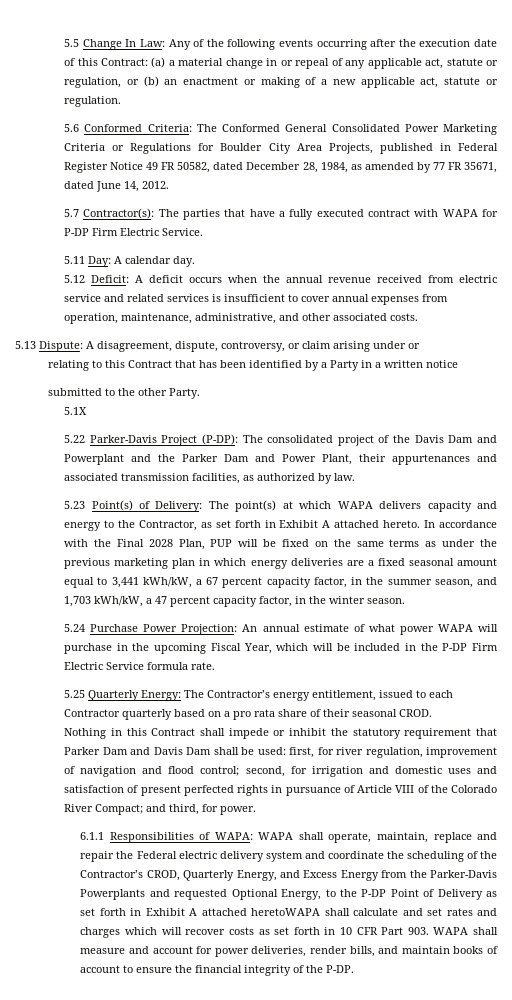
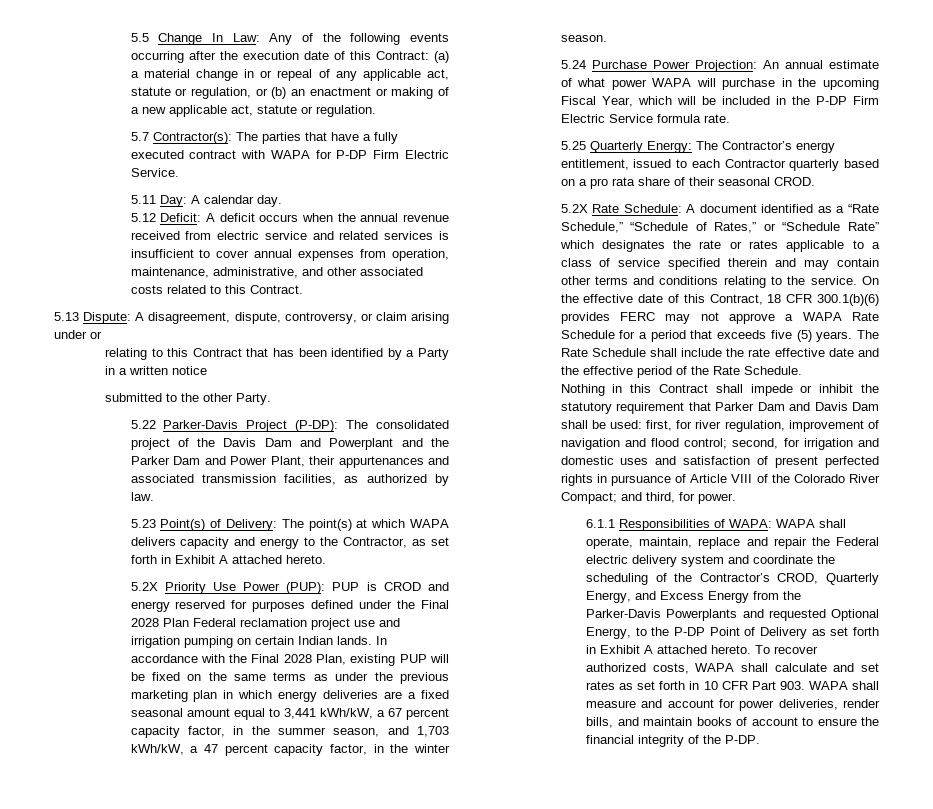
- 5.6 Conformed Criteria: The Conformed General Consolidated Power Marketing Criteria or Regulations for Boulder City Area Projects, published in Federal Register Notice 49 FR 50582, dated December 28, 1984, as amended by 77 FR 35671, dated June 14, 2012.
- 5.12 Deficit: A deficit occurs when the annual revenue received from electric service and related services is insufficient to cover annual expenses from operation, maintenance, administrative, and other associated costs.
+ 5.12 Deficit: A deficit occurs when the annual revenue received from electric service and related services is insufficient to cover annual expenses from operation, maintenance, administrative, and other associated costs related to this Contract.
- 5.1X
- The point(s) at which WAPA delivers capacity and energy to the Contractor, as set forth in Exhibit A attached hereto. In accordance with the Final 2028 Plan, PUP will be fixed on the same terms as under the previous marketing plan in which energy deliveries are a fixed seasonal amount equal to 3,441 kWh/kW, a 67 percent capacity factor, in the summer season, and 1,703 kWh/kW, a 47 percent capacity factor, in the winter season.
+ The point(s) at which WAPA delivers capacity and energy to the Contractor, as set forth in Exhibit A attached hereto.
+ 5.2X Priority Use Power (PUP): PUP is CROD and energy reserved for purposes defined under the Final 2028 Plan Federal reclamation project use and irrigation pumping on certain Indian lands. In accordance with the Final 2028 Plan, existing PUP will be fixed on the same terms as under the previous marketing plan in which energy deliveries are a fixed seasonal amount equal to 3,441 kWh/kW, a 67 percent capacity factor, in the summer season, and 1,703 kWh/kW, a 47 percent capacity factor, in the winter season.
+ 5.2X Rate Schedule: A document identified as a “Rate Schedule,” “Schedule of Rates,” or “Schedule Rate” which designates the rate or rates applicable to a class of service specified therein and may contain other terms and conditions relating to the service. On the effective date of this Contract, 18 CFR 300.1(b)(6) provides FERC may not approve a WAPA Rate Schedule for a period that exceeds five (5) years. The Rate Schedule shall include the rate effective date and the effective period of the Rate Schedule.
- WAPA shall operate, maintain, replace and repair the Federal electric delivery system and coordinate the scheduling of the Contractor’s CROD, Quarterly Energy, and Excess Energy from the Parker-Davis Powerplants and requested Optional Energy, to the P-DP Point of Delivery as set forth in Exhibit A attached heretoWAPA shall calculate and set rates and charges which will recover costs as set forth in 10 CFR Part 903. WAPA shall measure and account for power deliveries, render bills, and maintain books of account to ensure the financial integrity of the P-DP.
+ WAPA shall operate, maintain, replace and repair the Federal electric delivery system and coordinate the scheduling of the Contractor’s CROD, Quarterly Energy, and Excess Energy from the Parker-Davis Powerplants and requested Optional Energy, to the P-DP Point of Delivery as set forth in Exhibit A attached hereto. To recover authorized costs, WAPA shall calculate and set rates as set forth in 10 CFR Part 903. WAPA shall measure and account for power deliveries, render bills, and maintain books of account to ensure the financial integrity of the P-DP.

